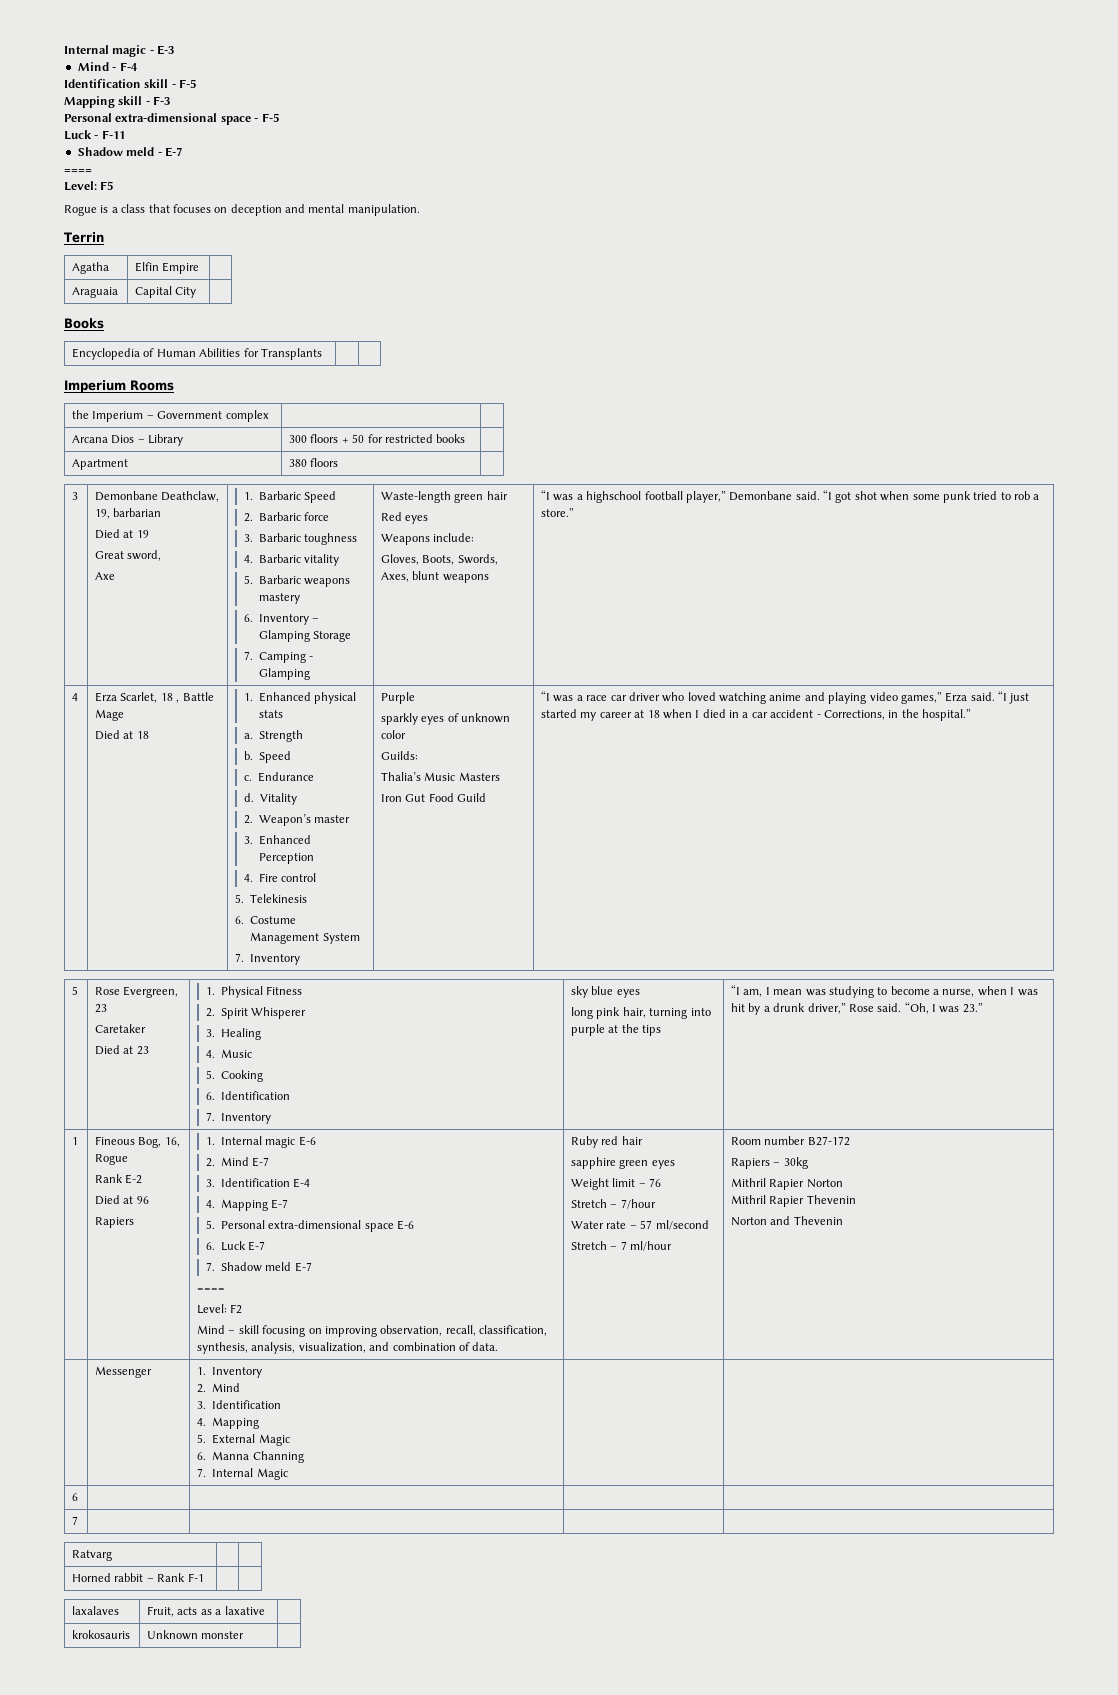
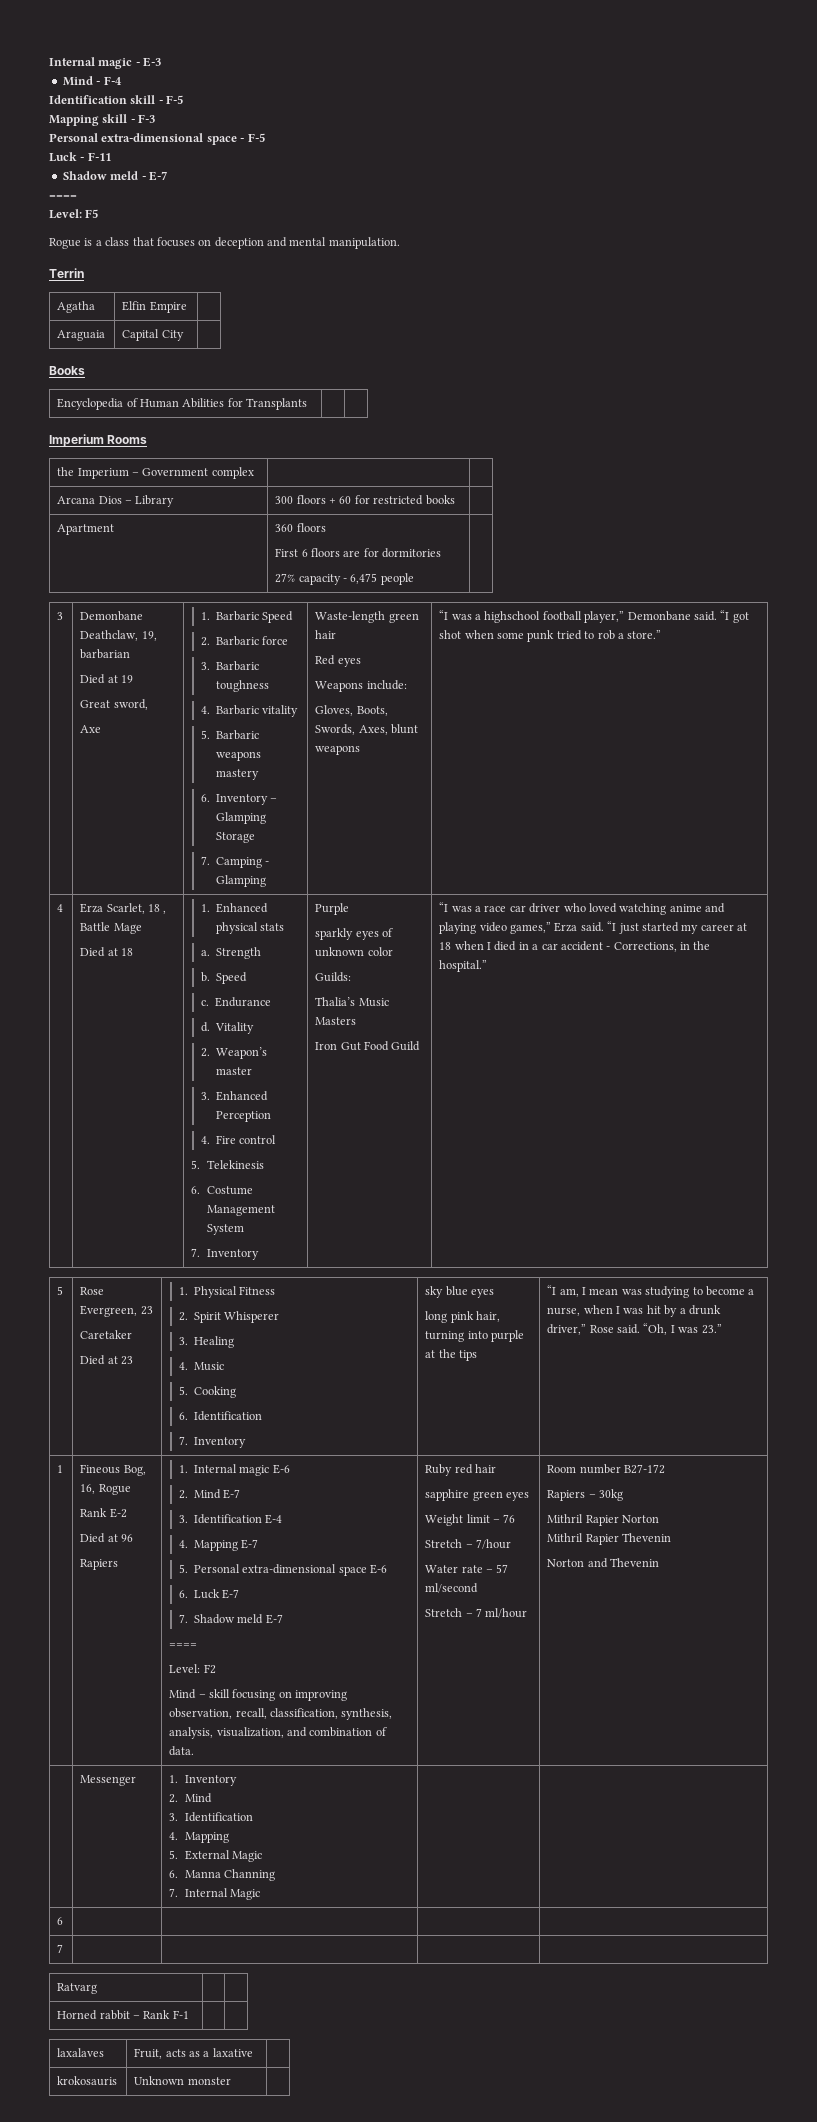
- Arcana Dios – Library | 300 floors + 50 for restricted books |
+ Arcana Dios – Library | 300 floors + 60 for restricted books |
- Apartment | 380 floors |
+ Apartment | 360 floors
+ First 6 floors are for dormitories
+ 27% capacity - 6,475 people |

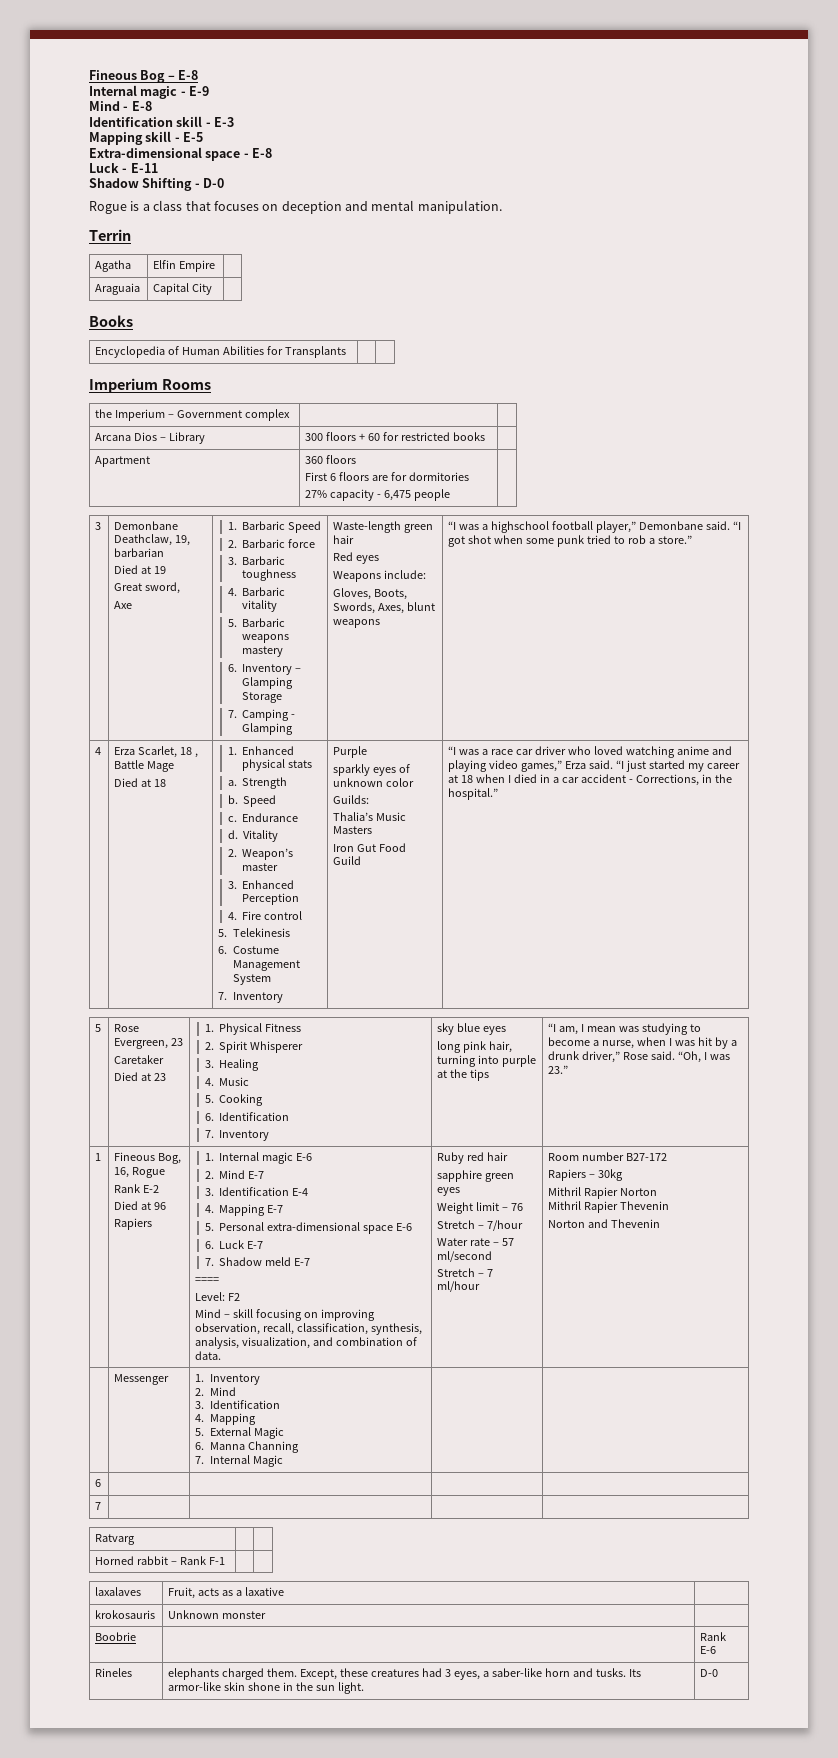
+ Fineous Bog – E-8
- Internal magic - E-3
- Mind - F-4
+ Internal magic - E-9
+ Mind - E-8
- Identification skill - F-5
+ Identification skill - E-3
- Mapping skill - F-3
- Personal extra-dimensional space - F-5
+ Mapping skill - E-5
+ Extra-dimensional space - E-8
- Luck - F-11
- Shadow meld - E-7
- ====
- Level: F5
+ Luck - E-11
+ Shadow Shifting - D-0
+ Boobrie | | Rank E-6
+ Rineles | elephants charged them. Except, these creatures had 3 eyes, a saber-like horn and tusks. Its armor-like skin shone in the sun light. | D-0

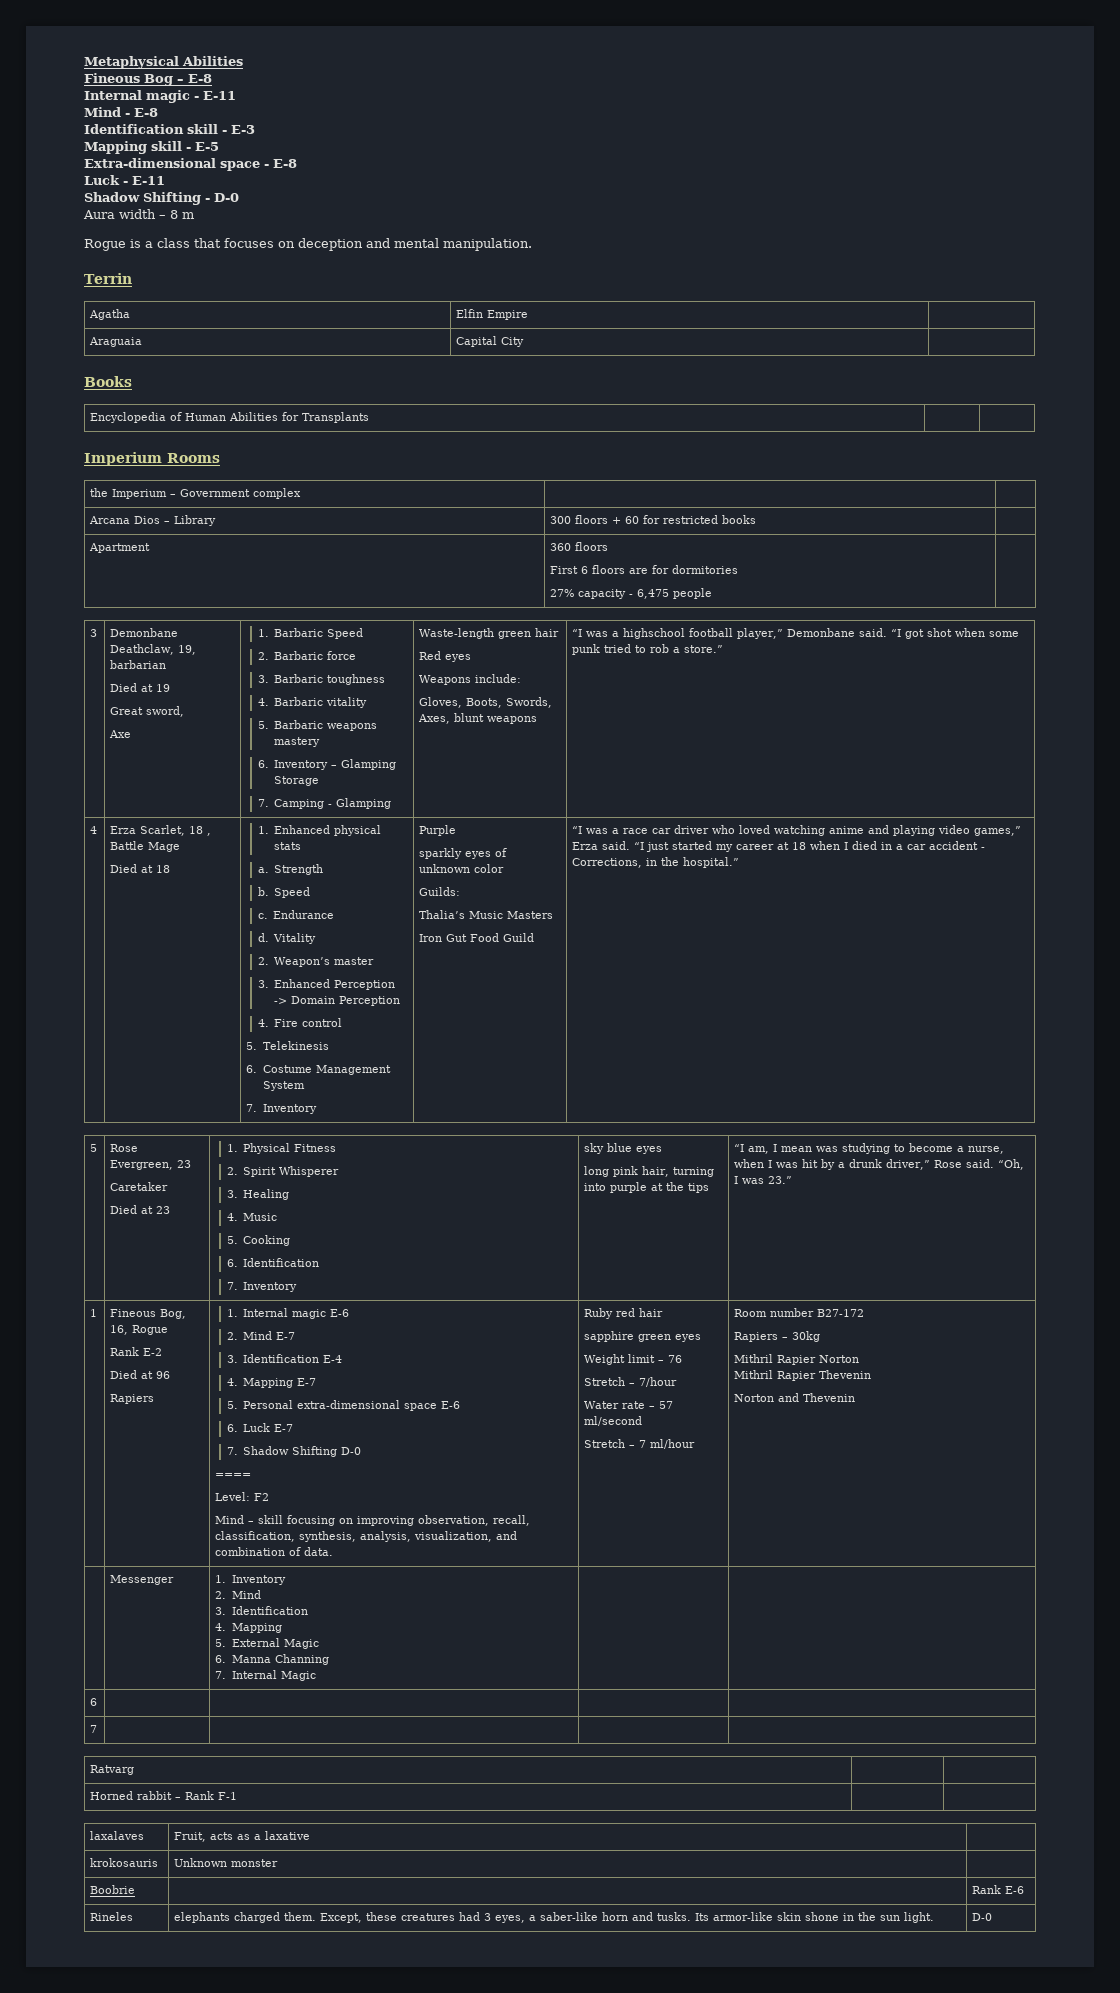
+ Metaphysical Abilities
- Internal magic - E-9
+ Internal magic - E-11
+ Aura width – 8 m
- 3. Enhanced Perception
+ 3. Enhanced Perception -> Domain Perception
- 7. Shadow meld E-7
+ 7. Shadow Shifting D-0

